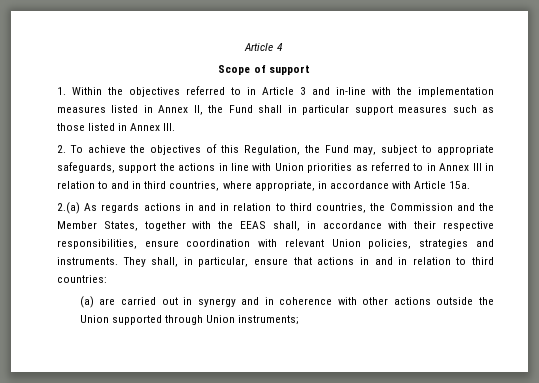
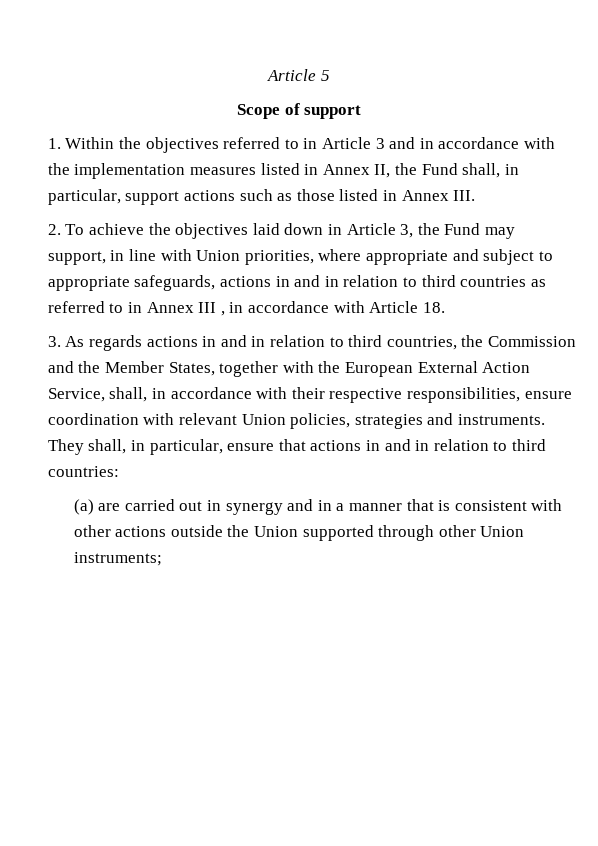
- Article 4
+ Article 5
- 1. Within the objectives referred to in Article 3 and in-line with the implementation measures listed in Annex II, the Fund shall in particular support measures such as those listed in Annex III.
+ 1. Within the objectives referred to in Article 3 and in accordance with the implementation measures listed in Annex II, the Fund shall, in particular, support actions such as those listed in Annex III.
- 2. To achieve the objectives of this Regulation, the Fund may, subject to appropriate safeguards, support the actions in line with Union priorities as referred to in Annex III in relation to and in third countries, where appropriate, in accordance with Article 15a.
- 2.(a) As regards actions in and in relation to third countries, the Commission and the Member States, together with the EEAS shall, in accordance with their respective responsibilities, ensure coordination with relevant Union policies, strategies and instruments.
+ 2. To achieve the objectives laid down in Article 3, the Fund may support, in line with Union priorities, where appropriate and subject to appropriate safeguards, actions in and in relation to third countries as referred to in Annex III , in accordance with Article 18.
+ 3. As regards actions in and in relation to third countries, the Commission and the Member States, together with the European External Action Service, shall, in accordance with their respective responsibilities, ensure coordination with relevant Union policies, strategies and instruments.
- (a) are carried out in synergy and in coherence with other actions outside the Union supported through Union instruments;
+ (a) are carried out in synergy and in a manner that is consistent with other actions outside the Union supported through other Union instruments;

